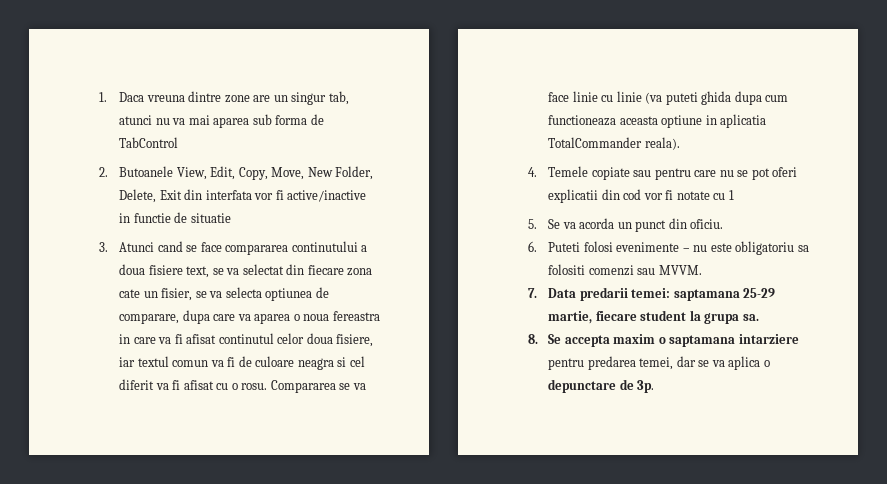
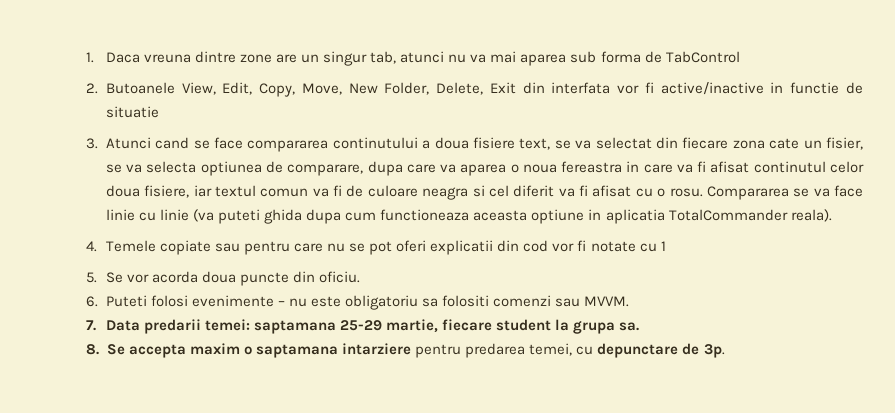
- 5. Se va acorda un punct din oficiu.
+ 5. Se vor acorda doua puncte din oficiu.
- 8. Se accepta maxim o saptamana intarziere pentru predarea temei, dar se va aplica o depunctare de 3p.
+ 8. Se accepta maxim o saptamana intarziere pentru predarea temei, cu depunctare de 3p.

